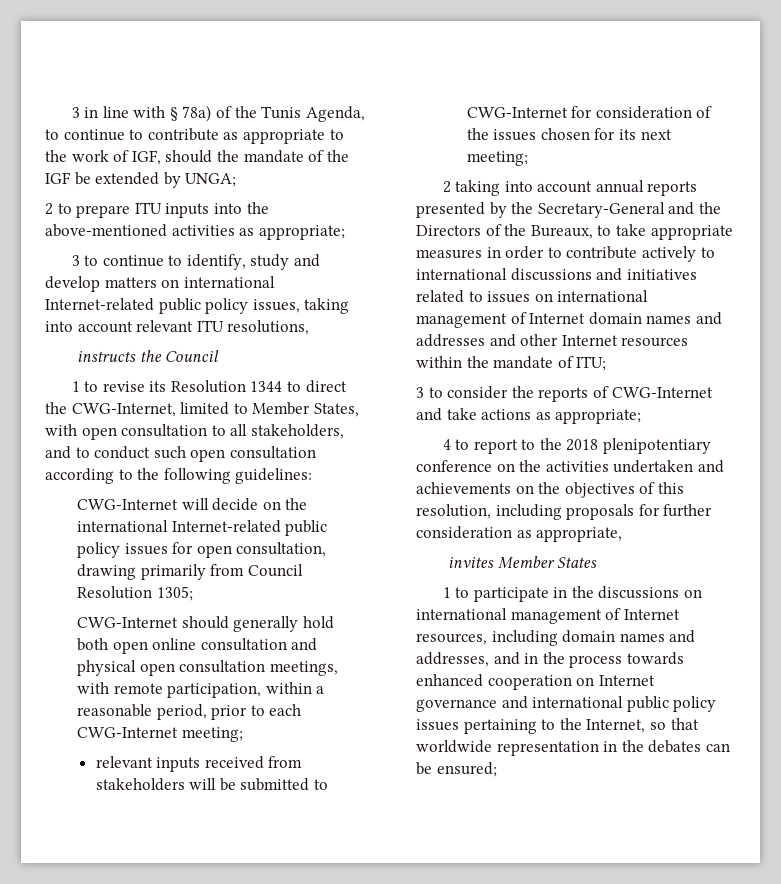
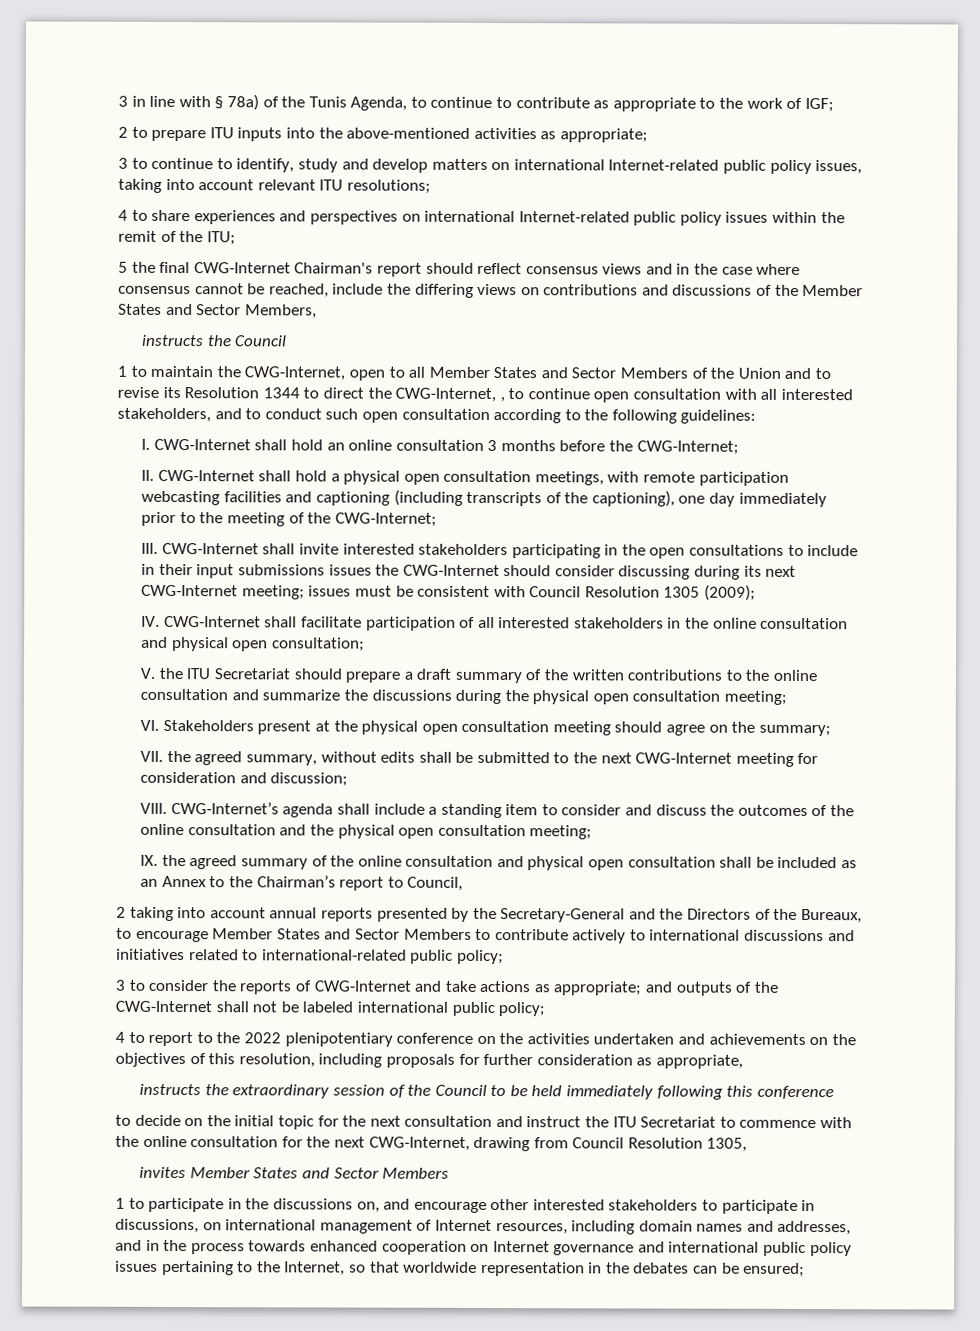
- 3 in line with § 78a) of the Tunis Agenda, to continue to contribute as appropriate to the work of IGF, should the mandate of the IGF be extended by UNGA;
+ 3 in line with § 78a) of the Tunis Agenda, to continue to contribute as appropriate to the work of IGF;
- 3 to continue to identify, study and develop matters on international Internet-related public policy issues, taking into account relevant ITU resolutions,
+ 3 to continue to identify, study and develop matters on international Internet-related public policy issues, taking into account relevant ITU resolutions;
+ 4 to share experiences and perspectives on international Internet-related public policy issues within the remit of the ITU;
+ 5 the final CWG-Internet Chairman's report should reflect consensus views and in the case where consensus cannot be reached, include the differing views on contributions and discussions of the Member States and Sector Members,
- 1 to revise its Resolution 1344 to direct the CWG-Internet, limited to Member States, with open consultation to all stakeholders, and to conduct such open consultation according to the following guidelines:
+ 1 to maintain the CWG-Internet, open to all Member States and Sector Members of the Union and to revise its Resolution 1344 to direct the CWG-Internet, , to continue open consultation with all interested stakeholders, and to conduct such open consultation according to the following guidelines:
- CWG-Internet will decide on the international Internet-related public policy issues for open consultation, drawing primarily from Council Resolution 1305;
- CWG-Internet should generally hold both open online consultation and physical open consultation meetings, with remote participation, within a reasonable period, prior to each CWG-Internet meeting;
- relevant inputs received from stakeholders will be submitted to CWG-Internet for consideration of the issues chosen for its next meeting;
+ I. CWG-Internet shall hold an online consultation 3 months before the CWG-Internet;
+ II. CWG-Internet shall hold a physical open consultation meetings, with remote participation webcasting facilities and captioning (including transcripts of the captioning), one day immediately prior to the meeting of the CWG-Internet;
+ III. CWG-Internet shall invite interested stakeholders participating in the open consultations to include in their input submissions issues the CWG-Internet should consider discussing during its next CWG-Internet meeting; issues must be consistent with Council Resolution 1305 (2009);
+ IV. CWG-Internet shall facilitate participation of all interested stakeholders in the online consultation and physical open consultation;
+ V. the ITU Secretariat should prepare a draft summary of the written contributions to the online consultation and summarize the discussions during the physical open consultation meeting;
+ VI. Stakeholders present at the physical open consultation meeting should agree on the summary;
+ VII. the agreed summary, without edits shall be submitted to the next CWG-Internet meeting for consideration and discussion;
+ VIII. CWG-Internet’s agenda shall include a standing item to consider and discuss the outcomes of the online consultation and the physical open consultation meeting;
+ IX. the agreed summary of the online consultation and physical open consultation shall be included as an Annex to the Chairman’s report to Council,
- 2 taking into account annual reports presented by the Secretary-General and the Directors of the Bureaux, to take appropriate measures in order to contribute actively to international discussions and initiatives related to issues on international management of Internet domain names and addresses and other Internet resources within the mandate of ITU;
+ 2 taking into account annual reports presented by the Secretary-General and the Directors of the Bureaux, to encourage Member States and Sector Members to contribute actively to international discussions and initiatives related to international-related public policy;
- 3 to consider the reports of CWG-Internet and take actions as appropriate;
+ 3 to consider the reports of CWG-Internet and take actions as appropriate; and outputs of the CWG-Internet shall not be labeled international public policy;
- 4 to report to the 2018 plenipotentiary conference on the activities undertaken and achievements on the objectives of this resolution, including proposals for further consideration as appropriate,
+ 4 to report to the 2022 plenipotentiary conference on the activities undertaken and achievements on the objectives of this resolution, including proposals for further consideration as appropriate,
+ instructs the extraordinary session of the Council to be held immediately following this conference
+ to decide on the initial topic for the next consultation and instruct the ITU Secretariat to commence with the online consultation for the next CWG-Internet, drawing from Council Resolution 1305,
- invites Member States
+ invites Member States and Sector Members
- 1 to participate in the discussions on international management of Internet resources, including domain names and addresses, and in the process towards enhanced cooperation on Internet governance and international public policy issues pertaining to the Internet, so that worldwide representation in the debates can be ensured;
+ 1 to participate in the discussions on, and encourage other interested stakeholders to participate in discussions, on international management of Internet resources, including domain names and addresses, and in the process towards enhanced cooperation on Internet governance and international public policy issues pertaining to the Internet, so that worldwide representation in the debates can be ensured;

